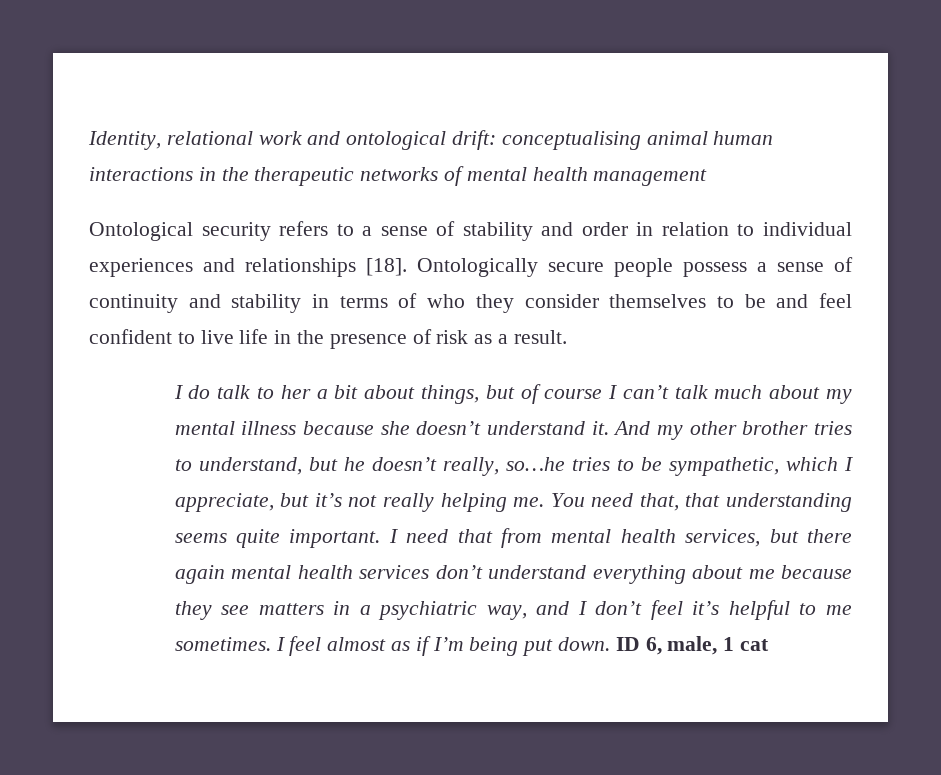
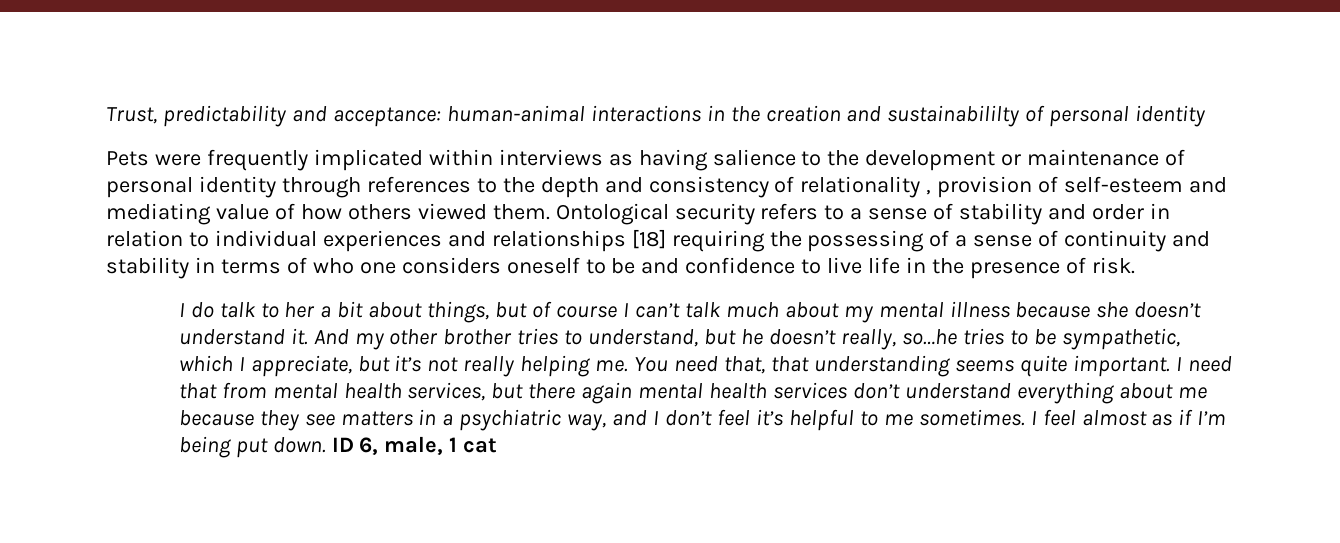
- Identity, relational work and ontological drift: conceptualising animal human interactions in the therapeutic networks of mental health management
- Ontological security refers to a sense of stability and order in relation to individual experiences and relationships [18]. Ontologically secure people possess a sense of continuity and stability in terms of who they consider themselves to be and feel confident to live life in the presence of risk as a result.
+ Trust, predictability and acceptance: human-animal interactions in the creation and sustainabililty of personal identity
+ Pets were frequently implicated within interviews as having salience to the development or maintenance of personal identity through references to the depth and consistency of relationality , provision of self-esteem and mediating value of how others viewed them. Ontological security refers to a sense of stability and order in relation to individual experiences and relationships [18] requiring the possessing of a sense of continuity and stability in terms of who one considers oneself to be and confidence to live life in the presence of risk.

